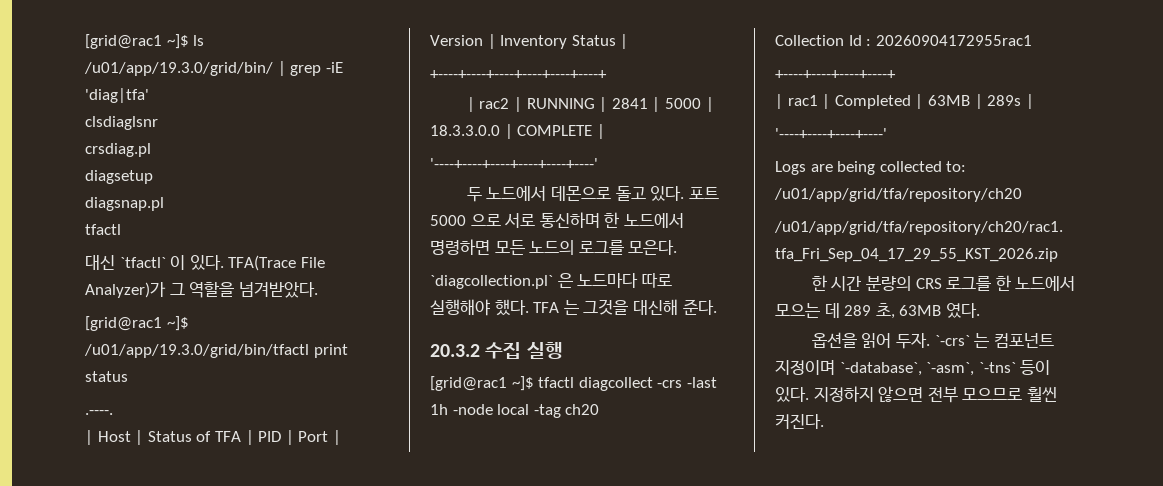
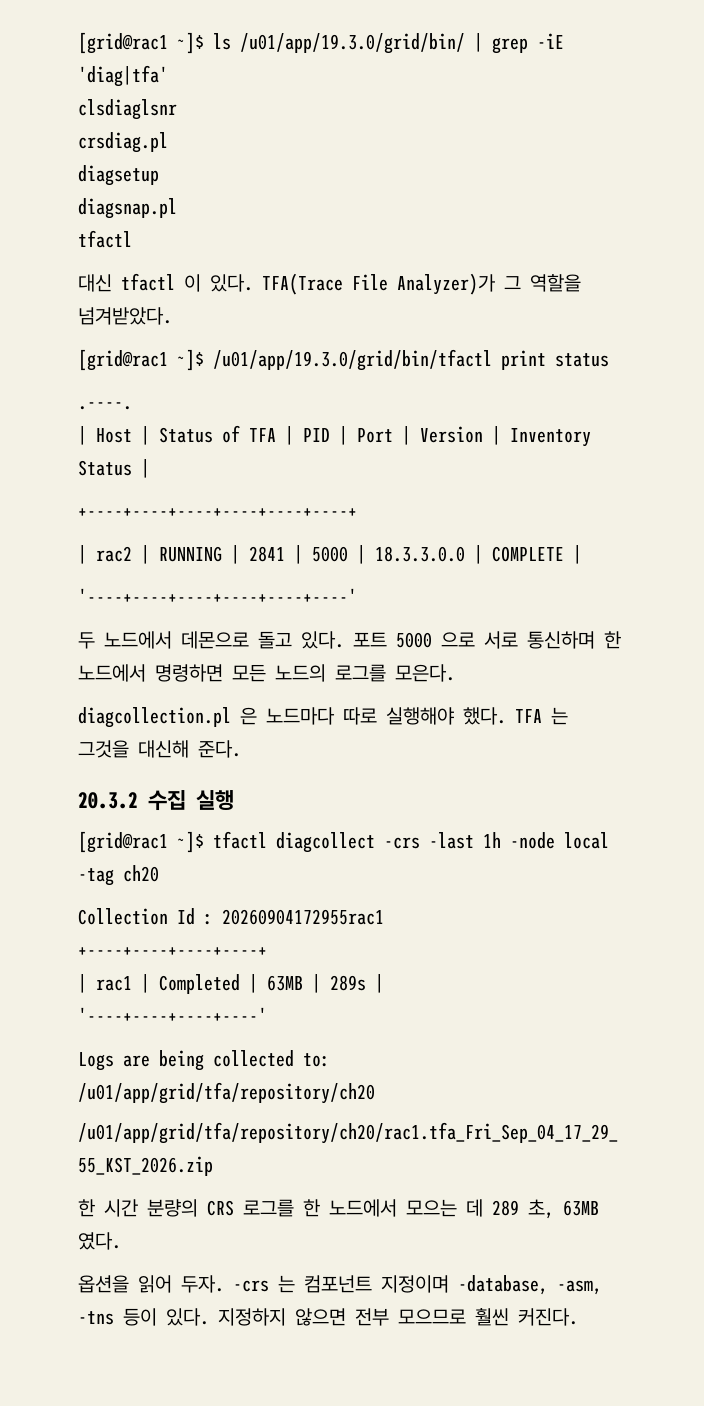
- 대신 `tfactl` 이 있다.
+ 대신 tfactl 이 있다.
- `diagcollection.pl` 은 노드마다 따로 실행해야 했다.
+ diagcollection.pl 은 노드마다 따로 실행해야 했다.
- `-crs` 는 컴포넌트 지정이며 `-database`, `-asm`, `-tns` 등이 있다.
+ -crs 는 컴포넌트 지정이며 -database, -asm, -tns 등이 있다.

